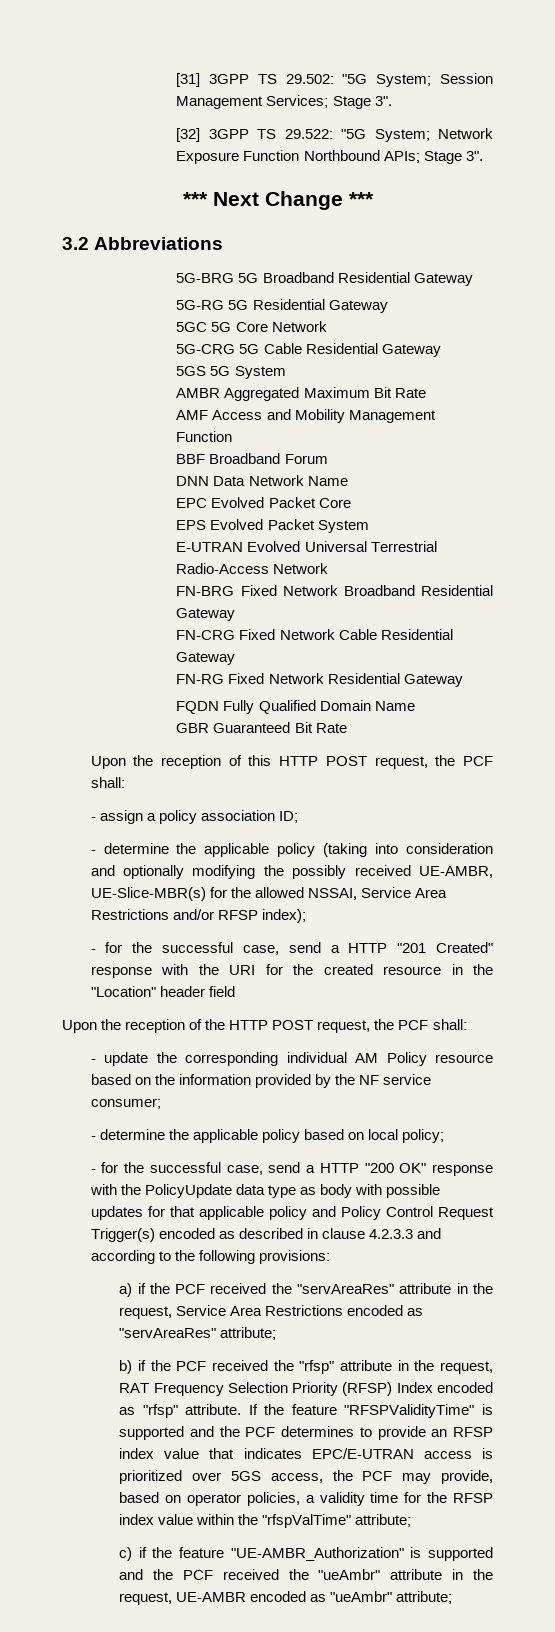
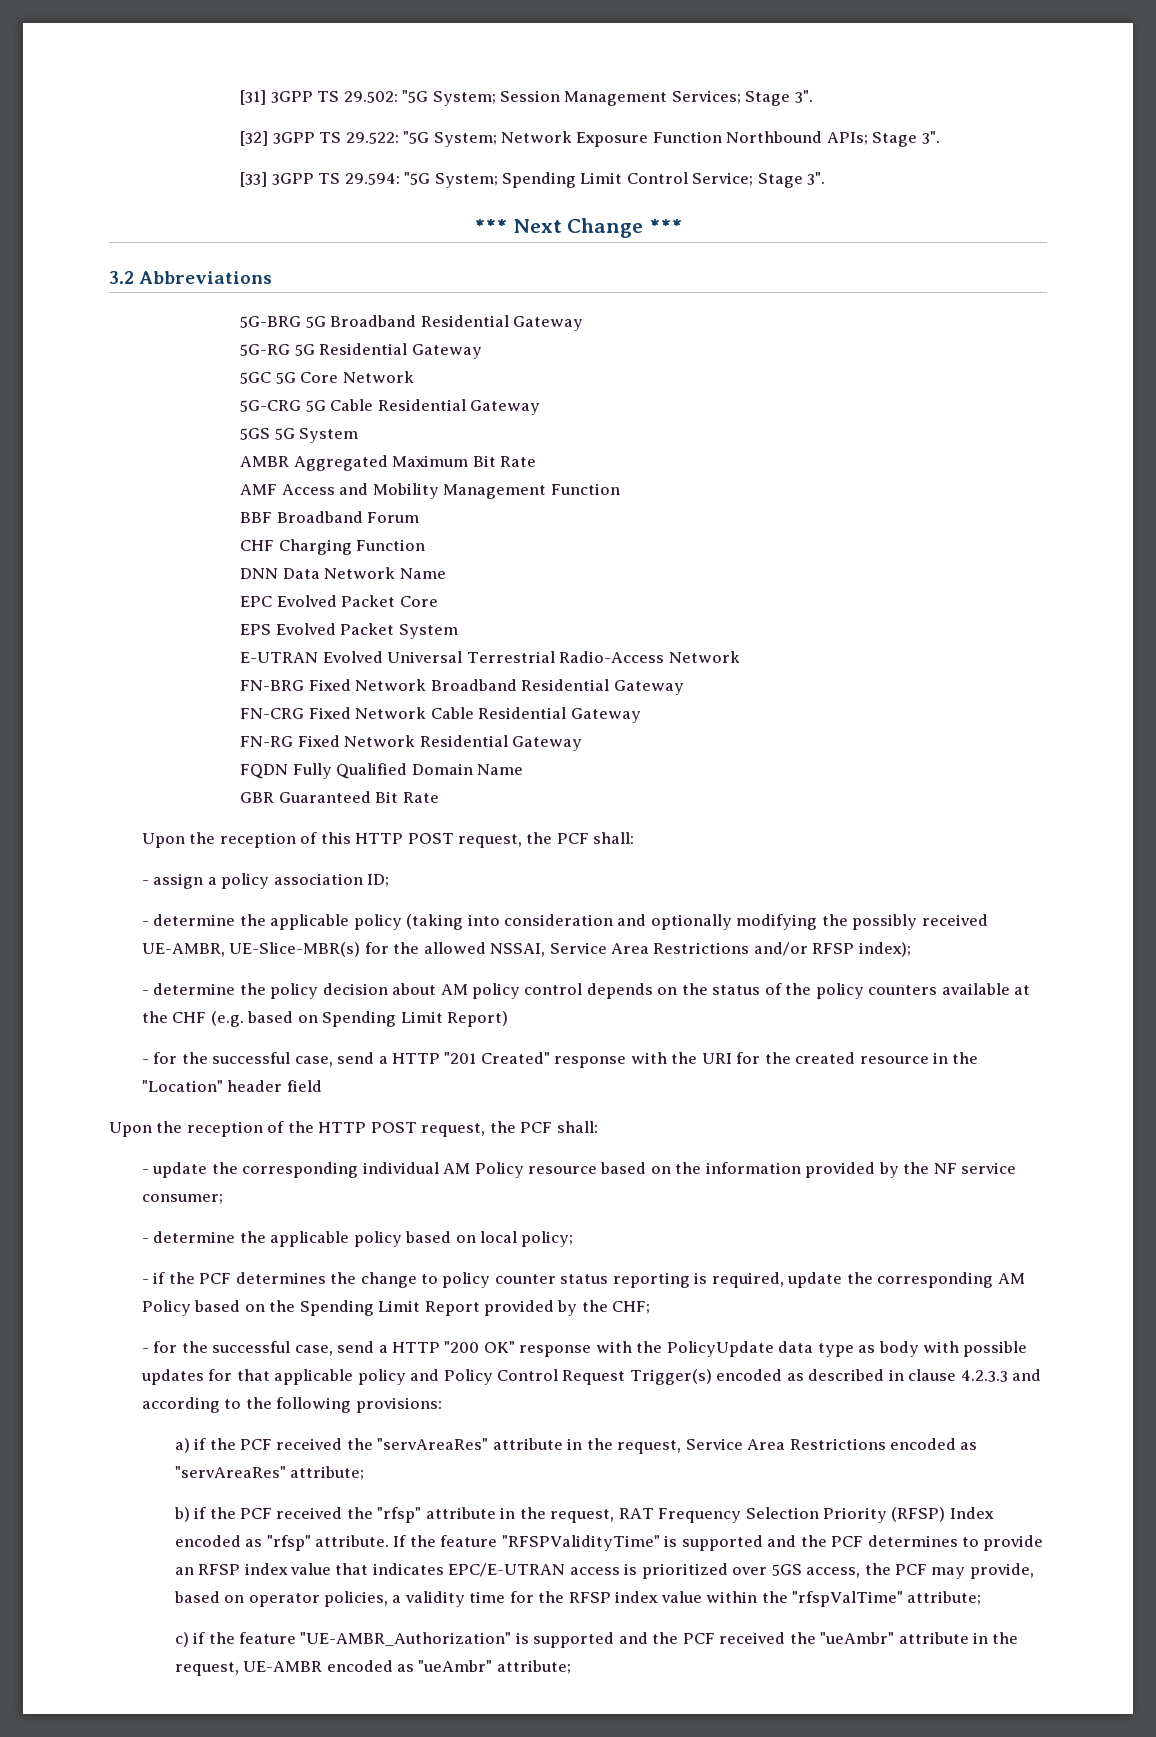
+ [33] 3GPP TS 29.594: "5G System; Spending Limit Control Service; Stage 3".
+ CHF Charging Function
+ - determine the policy decision about AM policy control depends on the status of the policy counters available at the CHF (e.g. based on Spending Limit Report)
+ - if the PCF determines the change to policy counter status reporting is required, update the corresponding AM Policy based on the Spending Limit Report provided by the CHF;

